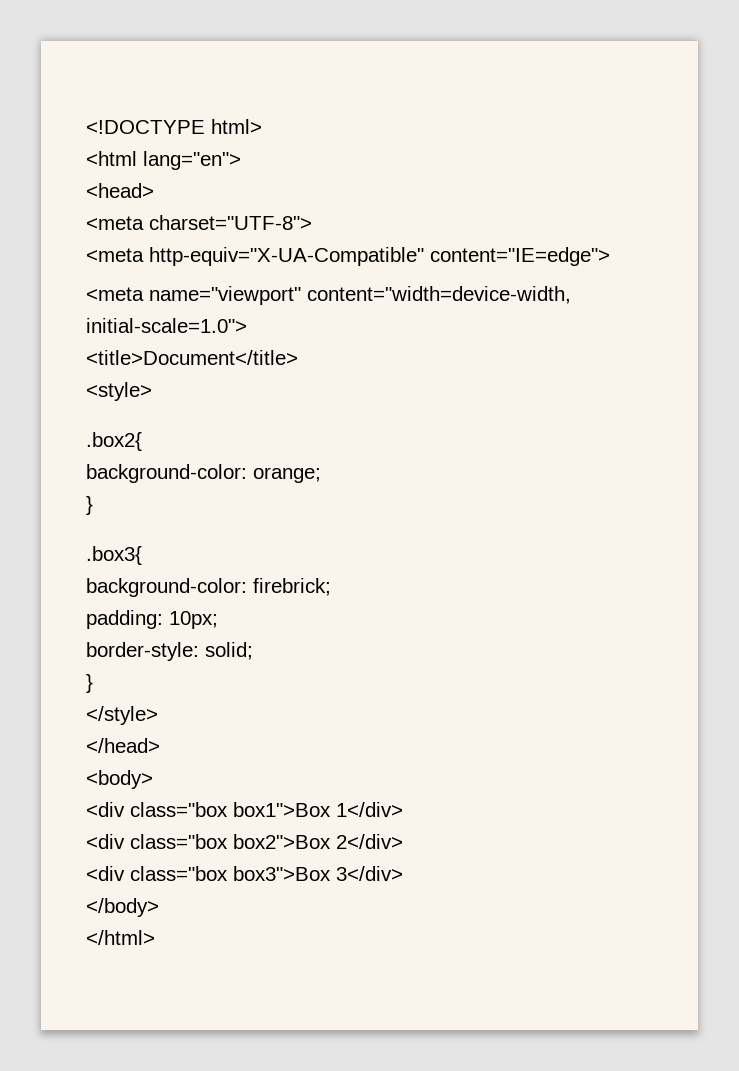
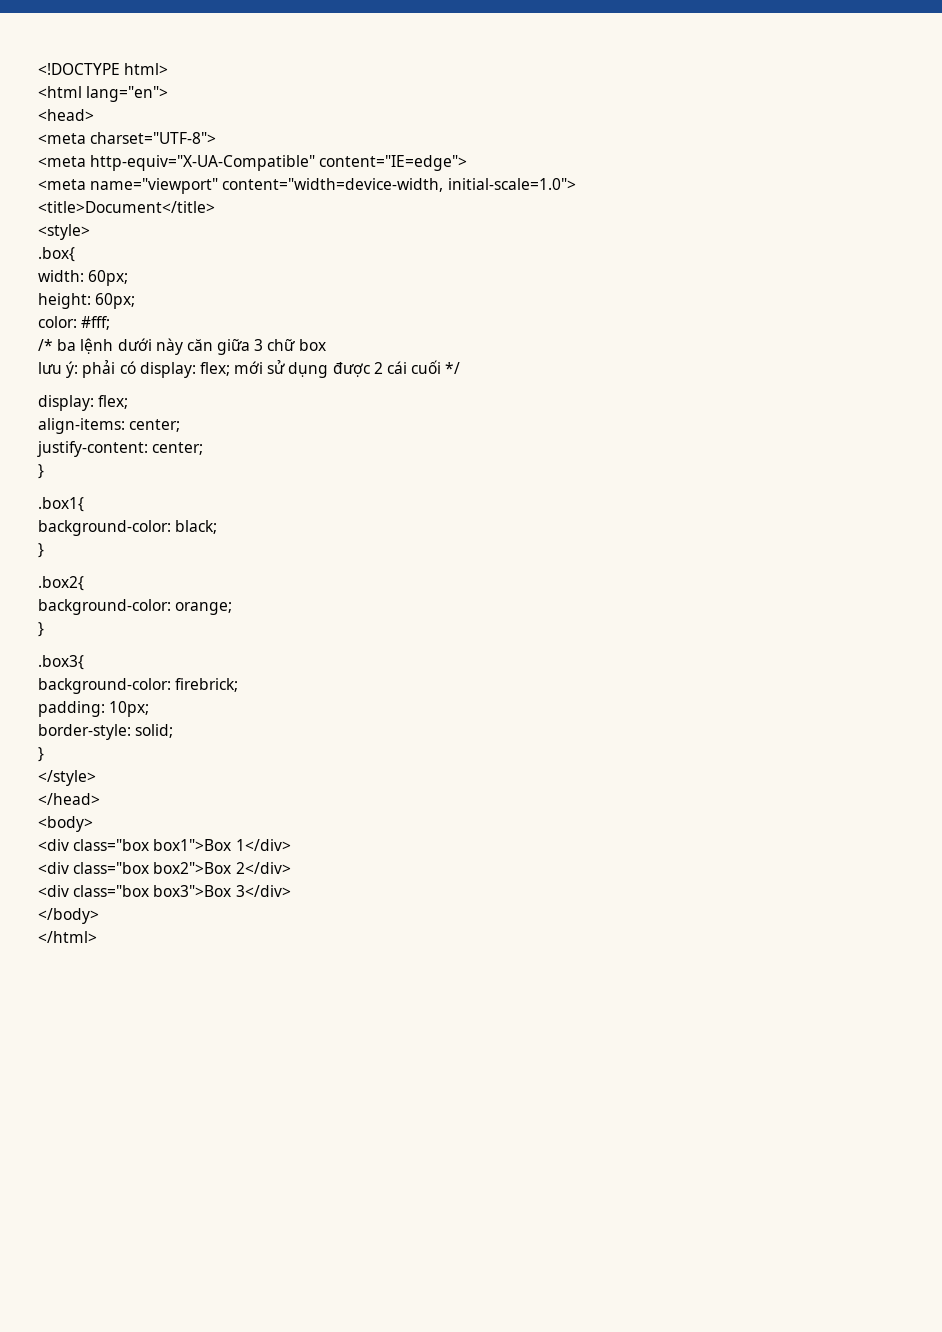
+ .box{
+ width: 60px;
+ height: 60px;
+ color: #fff;
+ /* ba lệnh dưới này căn giữa 3 chữ box
+ lưu ý: phải có display: flex; mới sử dụng được 2 cái cuối */
+ display: flex;
+ align-items: center;
+ justify-content: center;
+ }
+ .box1{
+ background-color: black;
+ }

